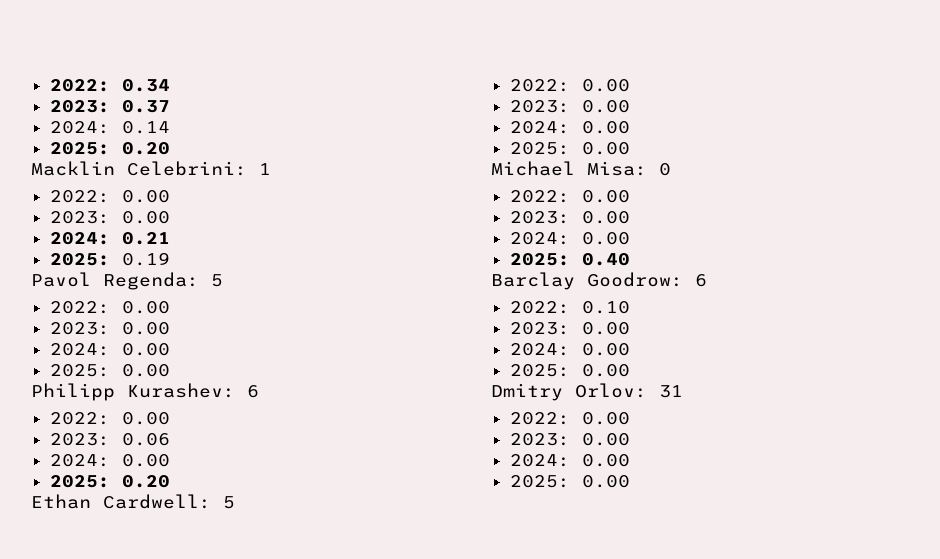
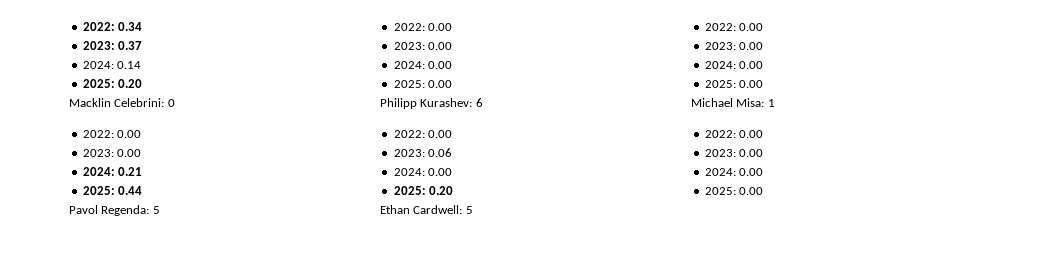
- Macklin Celebrini: 1
+ Macklin Celebrini: 0
- 2025: 0.19
+ 2025: 0.44
- Michael Misa: 0
- 2022: 0.00
- 2023: 0.00
- 2024: 0.00
- 2025: 0.40
- Barclay Goodrow: 6
- 2022: 0.10
- 2023: 0.00
- 2024: 0.00
- 2025: 0.00
- Dmitry Orlov: 31
+ Michael Misa: 1

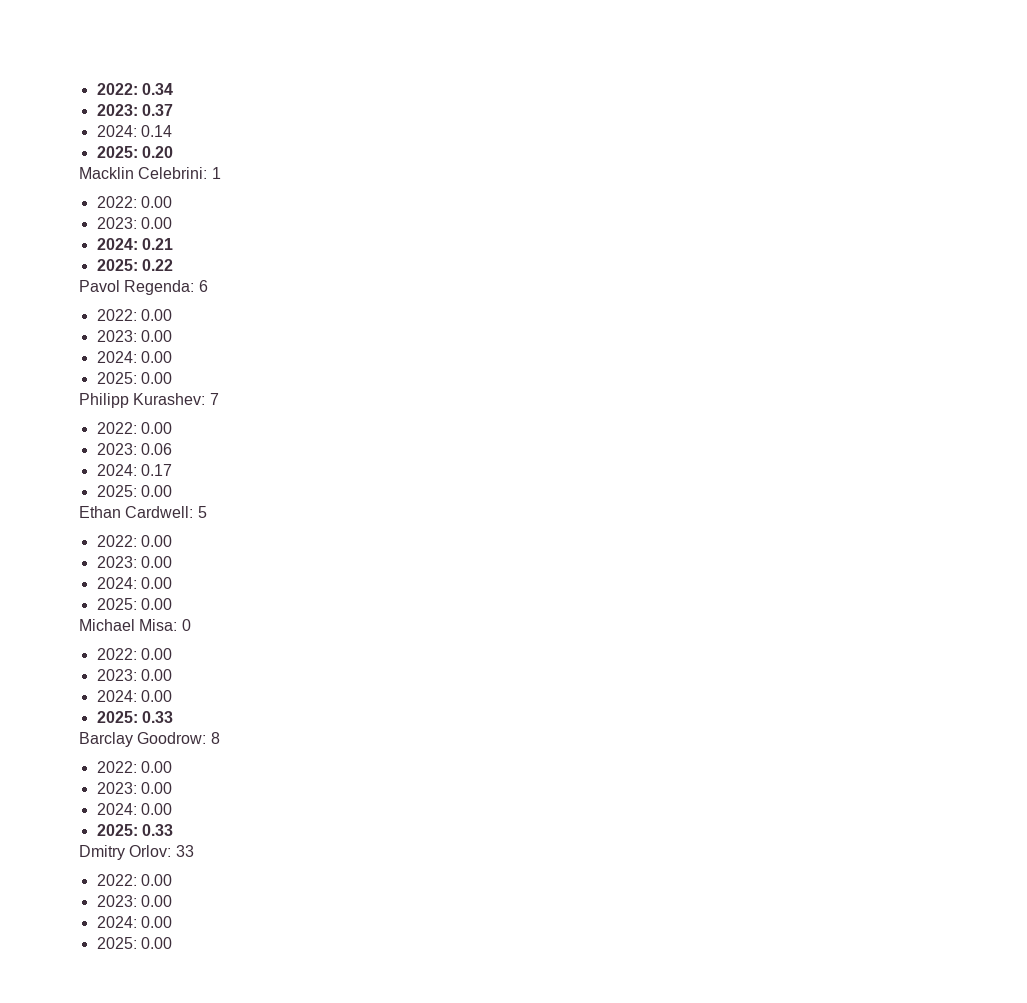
- Macklin Celebrini: 0
+ Macklin Celebrini: 1
- 2025: 0.44
+ 2025: 0.22
- Pavol Regenda: 5
+ Pavol Regenda: 6
- Philipp Kurashev: 6
+ Philipp Kurashev: 7
  2023: 0.06
- 2024: 0.00
- 2025: 0.20
+ 2024: 0.17
+ 2025: 0.00
- Michael Misa: 1
+ Michael Misa: 0
+ 2022: 0.00
+ 2023: 0.00
+ 2024: 0.00
+ 2025: 0.33
+ Barclay Goodrow: 8
+ 2022: 0.00
+ 2023: 0.00
+ 2024: 0.00
+ 2025: 0.33
+ Dmitry Orlov: 33

